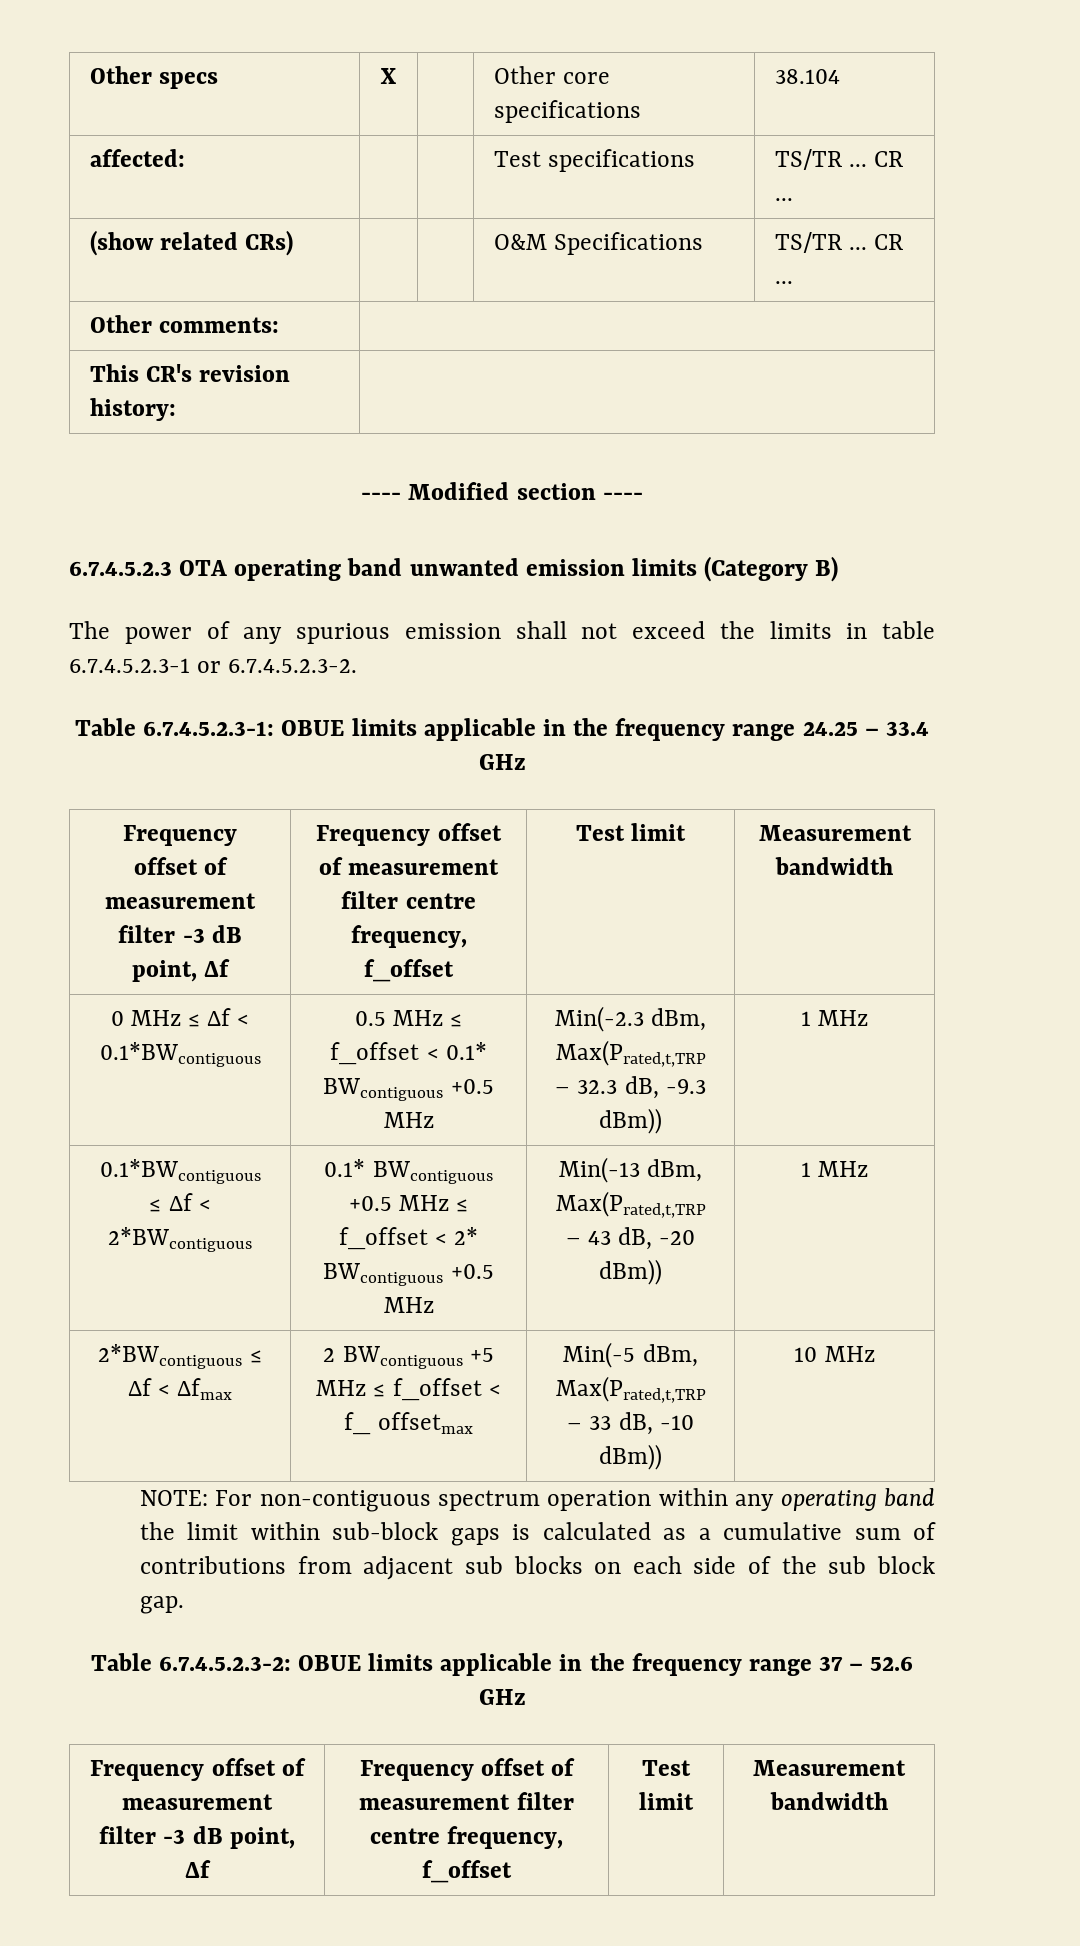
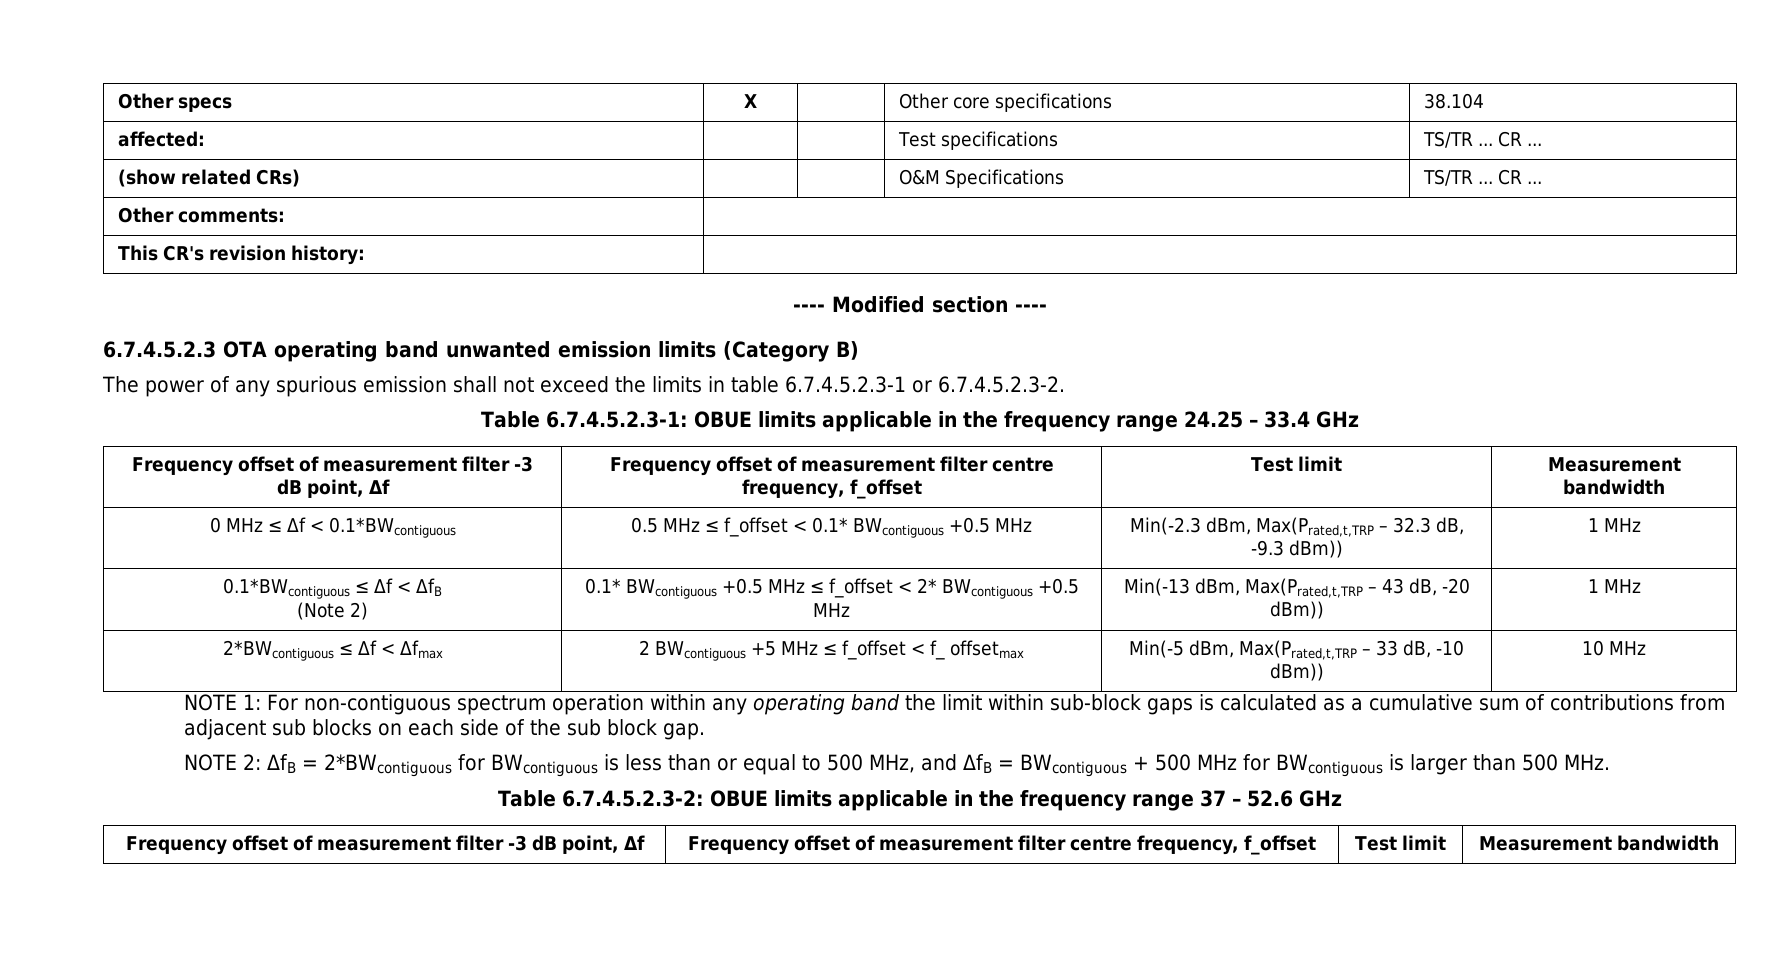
- 0.1*BWcontiguous ≤ Δf < 2*BWcontiguous | 0.1* BWcontiguous +0.5 MHz ≤ f_offset < 2* BWcontiguous +0.5 MHz | Min(-13 dBm, Max(Prated,t,TRP – 43 dB, -20 dBm)) | 1 MHz
+ 0.1*BWcontiguous ≤ Δf < ΔfB
+ (Note 2) | 0.1* BWcontiguous +0.5 MHz ≤ f_offset < 2* BWcontiguous +0.5 MHz | Min(-13 dBm, Max(Prated,t,TRP – 43 dB, -20 dBm)) | 1 MHz
- NOTE: For non-contiguous spectrum operation within any operating band the limit within sub-block gaps is calculated as a cumulative sum of contributions from adjacent sub blocks on each side of the sub block gap.
+ NOTE 1: For non-contiguous spectrum operation within any operating band the limit within sub-block gaps is calculated as a cumulative sum of contributions from adjacent sub blocks on each side of the sub block gap.
+ NOTE 2: ΔfB = 2*BWcontiguous for BWcontiguous is less than or equal to 500 MHz, and ΔfB = BWcontiguous + 500 MHz for BWcontiguous is larger than 500 MHz.

